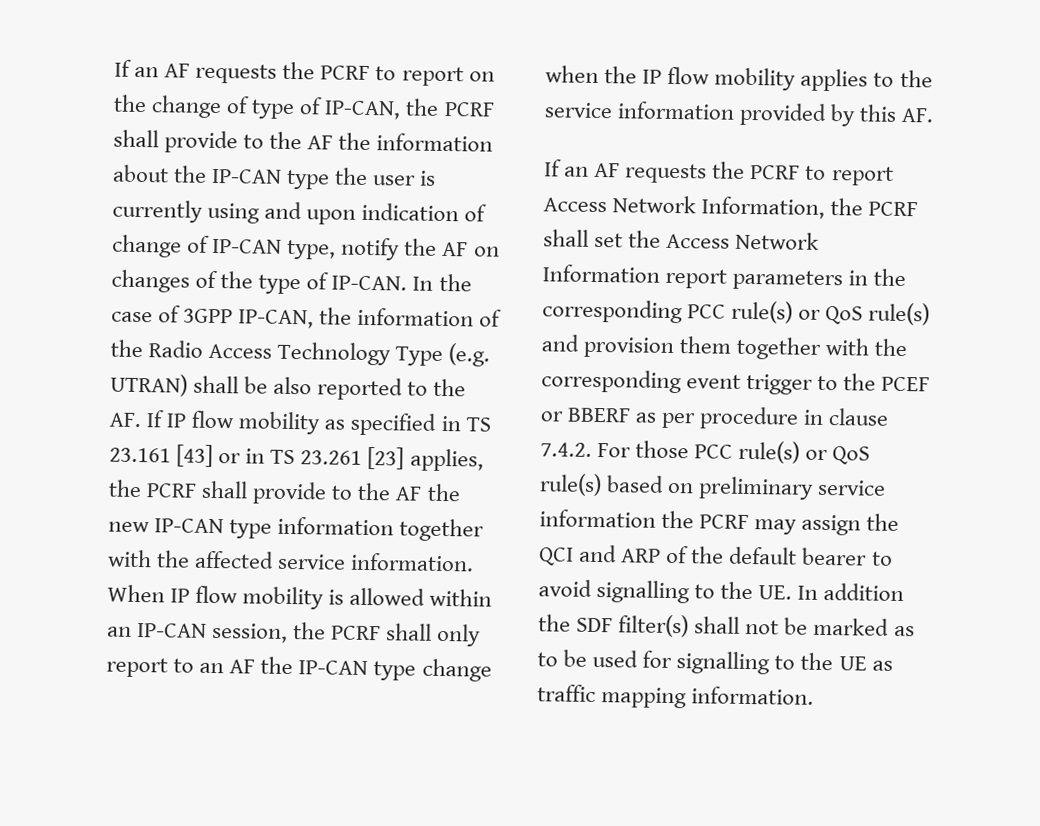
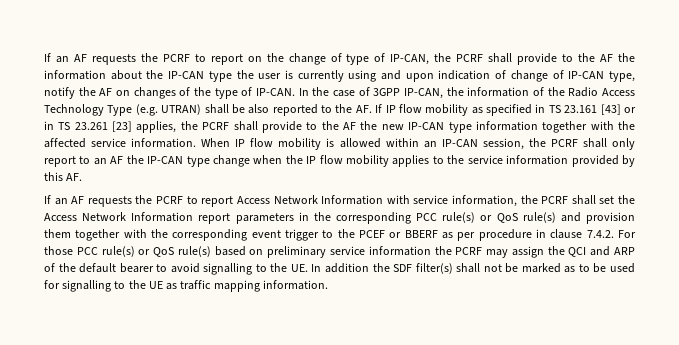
- If an AF requests the PCRF to report Access Network Information, the PCRF shall set the Access Network Information report parameters in the corresponding PCC rule(s) or QoS rule(s) and provision them together with the corresponding event trigger to the PCEF or BBERF as per procedure in clause 7.4.2. For those PCC rule(s) or QoS rule(s) based on preliminary service information the PCRF may assign the QCI and ARP of the default bearer to avoid signalling to the UE. In addition the SDF filter(s) shall not be marked as to be used for signalling to the UE as traffic mapping information.
+ If an AF requests the PCRF to report Access Network Information with service information, the PCRF shall set the Access Network Information report parameters in the corresponding PCC rule(s) or QoS rule(s) and provision them together with the corresponding event trigger to the PCEF or BBERF as per procedure in clause 7.4.2. For those PCC rule(s) or QoS rule(s) based on preliminary service information the PCRF may assign the QCI and ARP of the default bearer to avoid signalling to the UE. In addition the SDF filter(s) shall not be marked as to be used for signalling to the UE as traffic mapping information.

